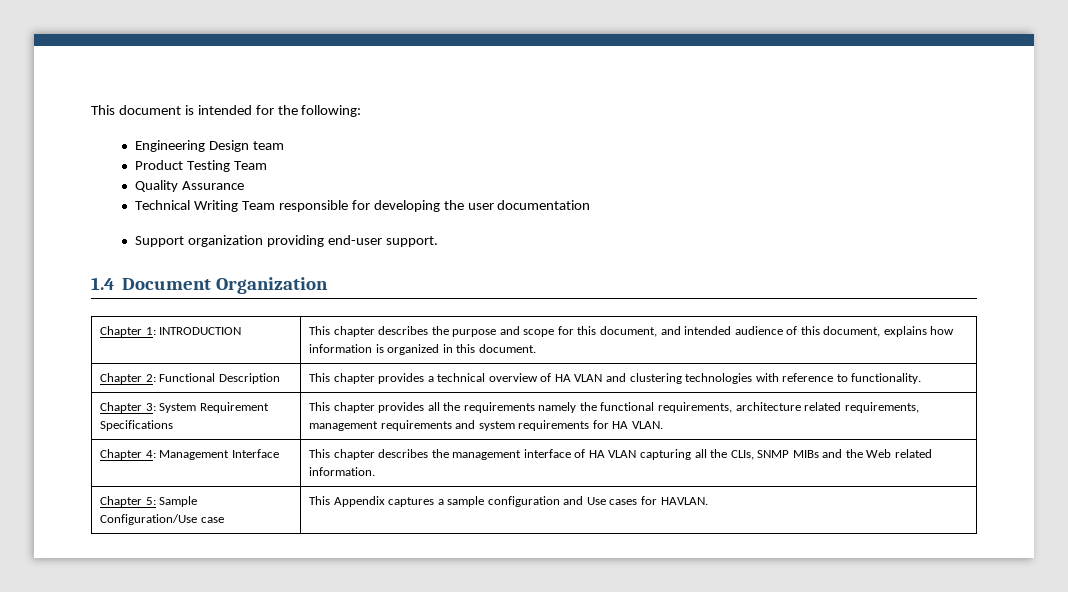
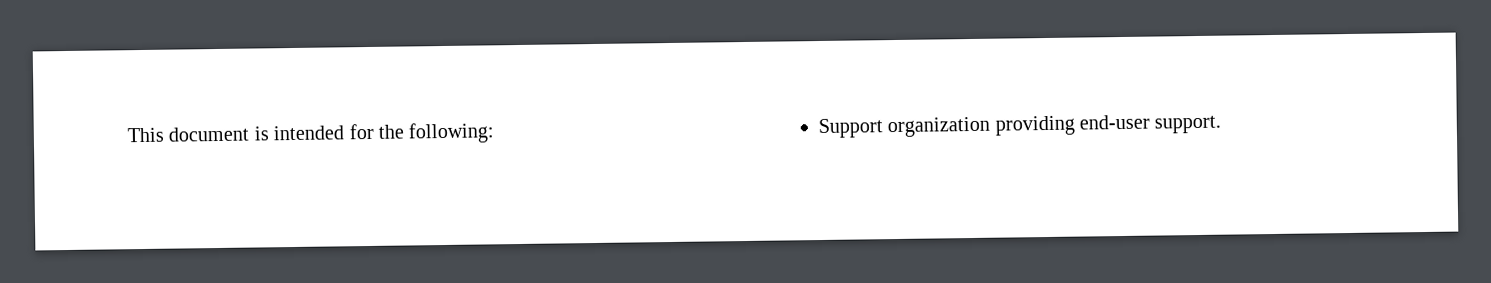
- Engineering Design team
- Product Testing Team
- Quality Assurance
- Technical Writing Team responsible for developing the user documentation
- 1.4 Document Organization
- Chapter 1: INTRODUCTION | This chapter describes the purpose and scope for this document, and intended audience of this document, explains how information is organized in this document.
- Chapter 2: Functional Description | This chapter provides a technical overview of HA VLAN and clustering technologies with reference to functionality.
- Chapter 3: System Requirement Specifications | This chapter provides all the requirements namely the functional requirements, architecture related requirements, management requirements and system requirements for HA VLAN.
- Chapter 4: Management Interface | This chapter describes the management interface of HA VLAN capturing all the CLIs, SNMP MIBs and the Web related information.
- Chapter 5: Sample Configuration/Use case | This Appendix captures a sample configuration and Use cases for HAVLAN.

